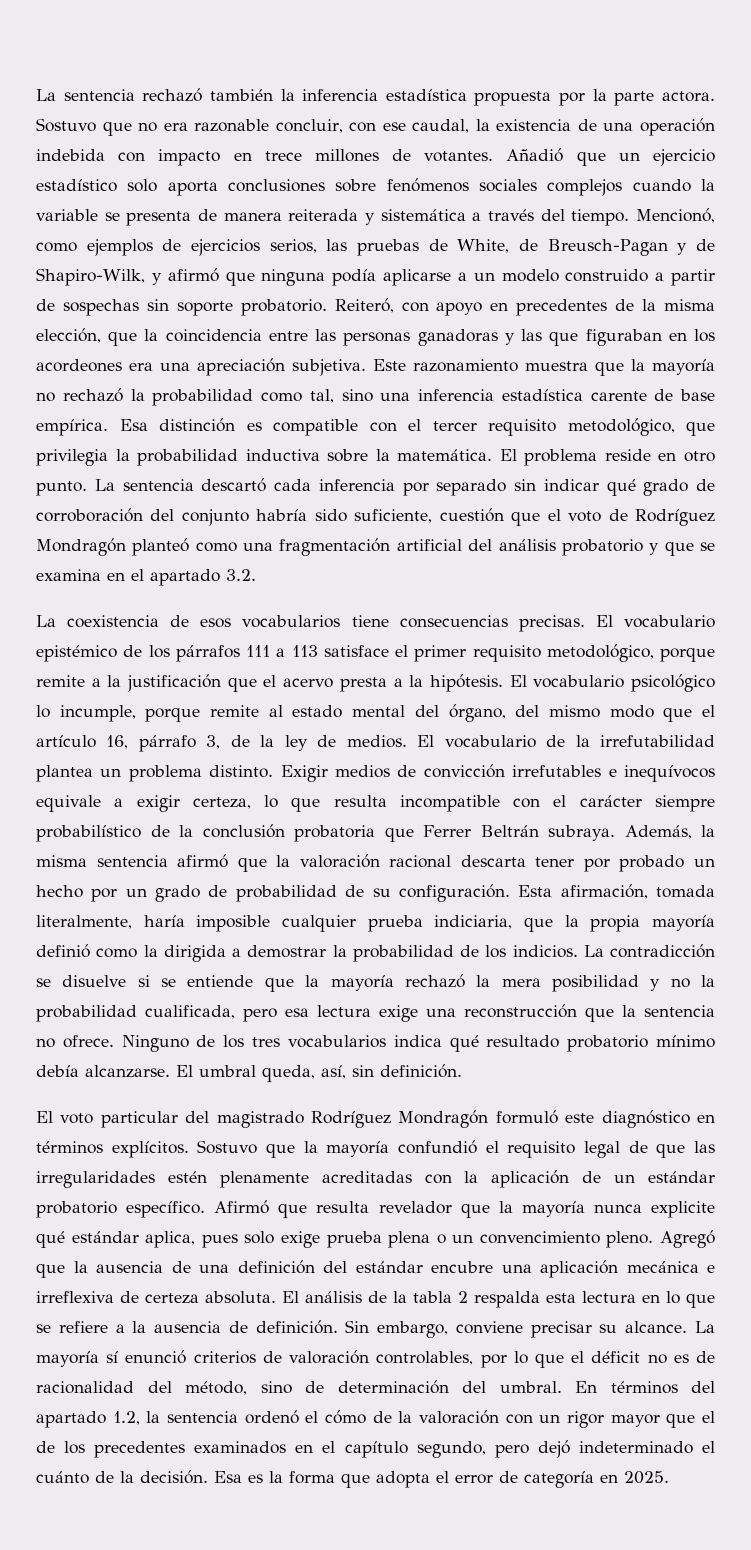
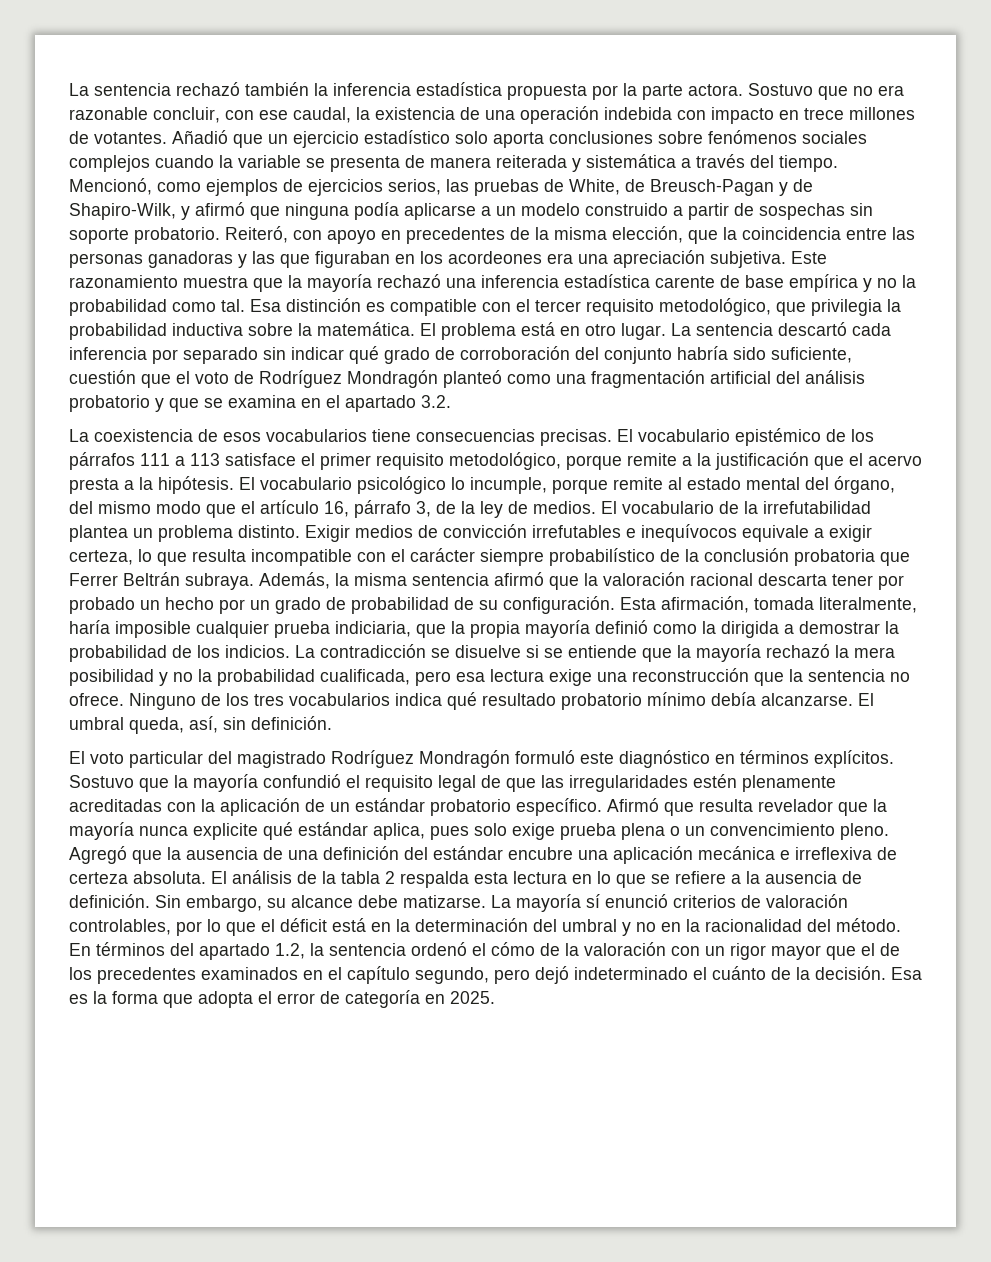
- Este razonamiento muestra que la mayoría no rechazó la probabilidad como tal, sino una inferencia estadística carente de base empírica.
+ Este razonamiento muestra que la mayoría rechazó una inferencia estadística carente de base empírica y no la probabilidad como tal.
- El problema reside en otro punto.
+ El problema está en otro lugar.
- Sin embargo, conviene precisar su alcance.
+ Sin embargo, su alcance debe matizarse.
- La mayoría sí enunció criterios de valoración controlables, por lo que el déficit no es de racionalidad del método, sino de determinación del umbral.
+ La mayoría sí enunció criterios de valoración controlables, por lo que el déficit está en la determinación del umbral y no en la racionalidad del método.

